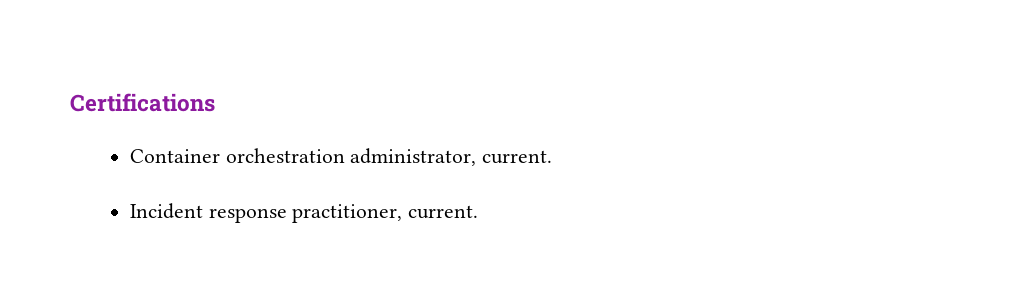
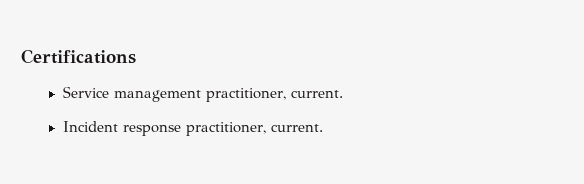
- Container orchestration administrator, current.
+ Service management practitioner, current.

